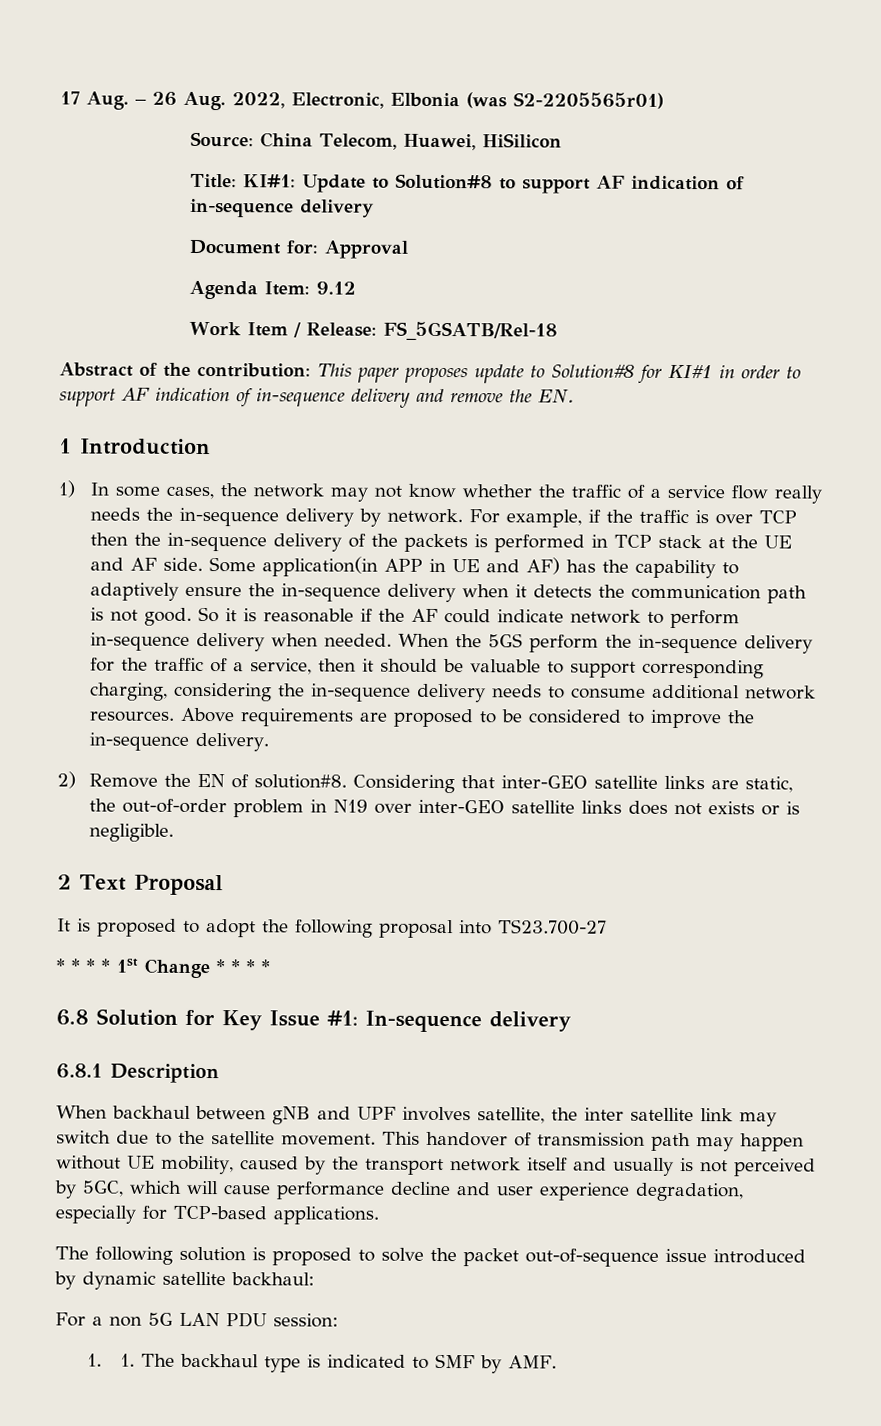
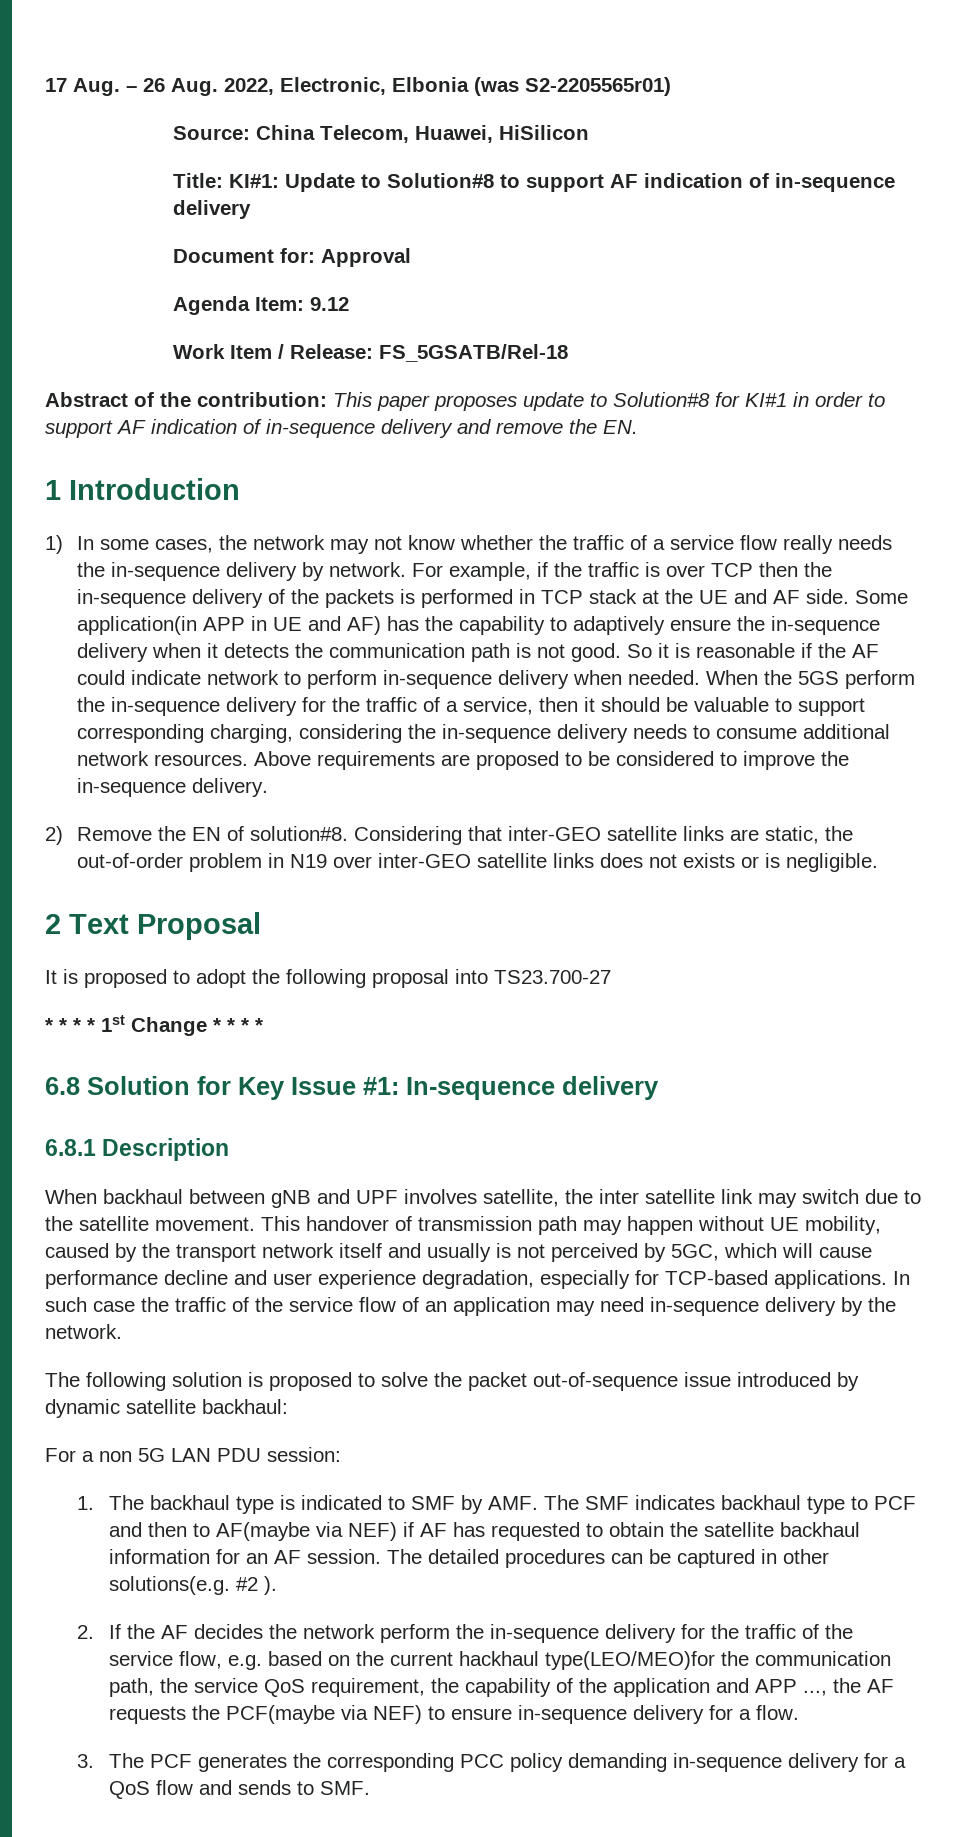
+ In such case the traffic of the service flow of an application may need in-sequence delivery by the network.
- 1. 1. The backhaul type is indicated to SMF by AMF.
+ 1. The backhaul type is indicated to SMF by AMF. The SMF indicates backhaul type to PCF and then to AF(maybe via NEF) if AF has requested to obtain the satellite backhaul information for an AF session. The detailed procedures can be captured in other solutions(e.g. #2 ).
+ 2. If the AF decides the network perform the in-sequence delivery for the traffic of the service flow, e.g. based on the current hackhaul type(LEO/MEO)for the communication path, the service QoS requirement, the capability of the application and APP ..., the AF requests the PCF(maybe via NEF) to ensure in-sequence delivery for a flow.
+ 3. The PCF generates the corresponding PCC policy demanding in-sequence delivery for a QoS flow and sends to SMF.

